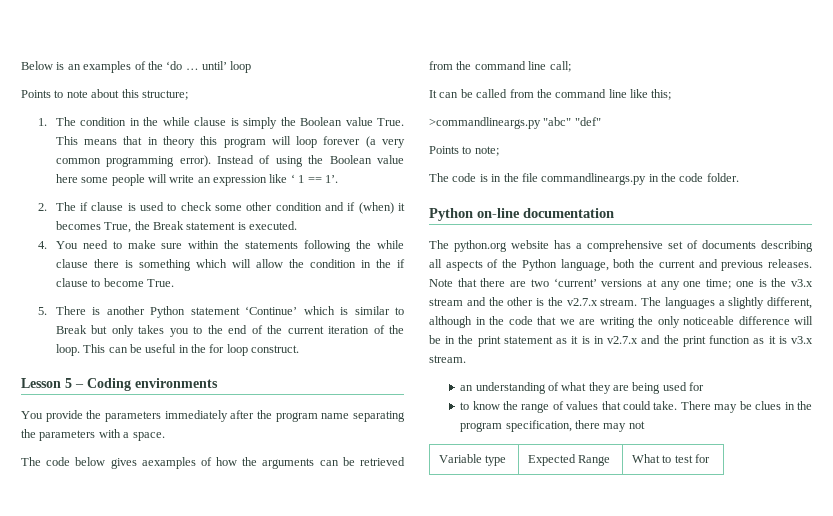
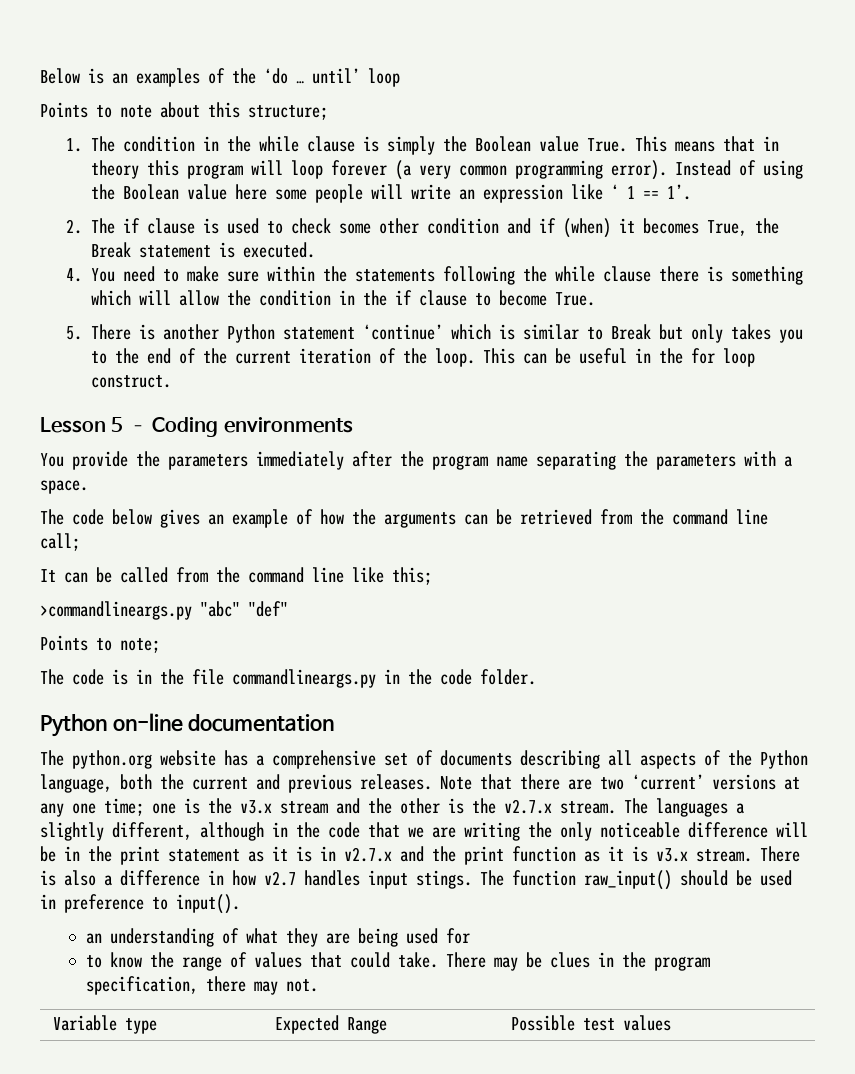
- 5. There is another Python statement ‘Continue’ which is similar to Break but only takes you to the end of the current iteration of the loop.
+ 5. There is another Python statement ‘continue’ which is similar to Break but only takes you to the end of the current iteration of the loop.
- The code below gives aexamples of how the arguments can be retrieved from the command line call;
+ The code below gives an example of how the arguments can be retrieved from the command line call;
+ There is also a difference in how v2.7 handles input stings. The function raw_input() should be used in preference to input().
- There may be clues in the program specification, there may not
+ There may be clues in the program specification, there may not.
- Variable type | Expected Range | What to test for
+ Variable type | Expected Range | Possible test values

